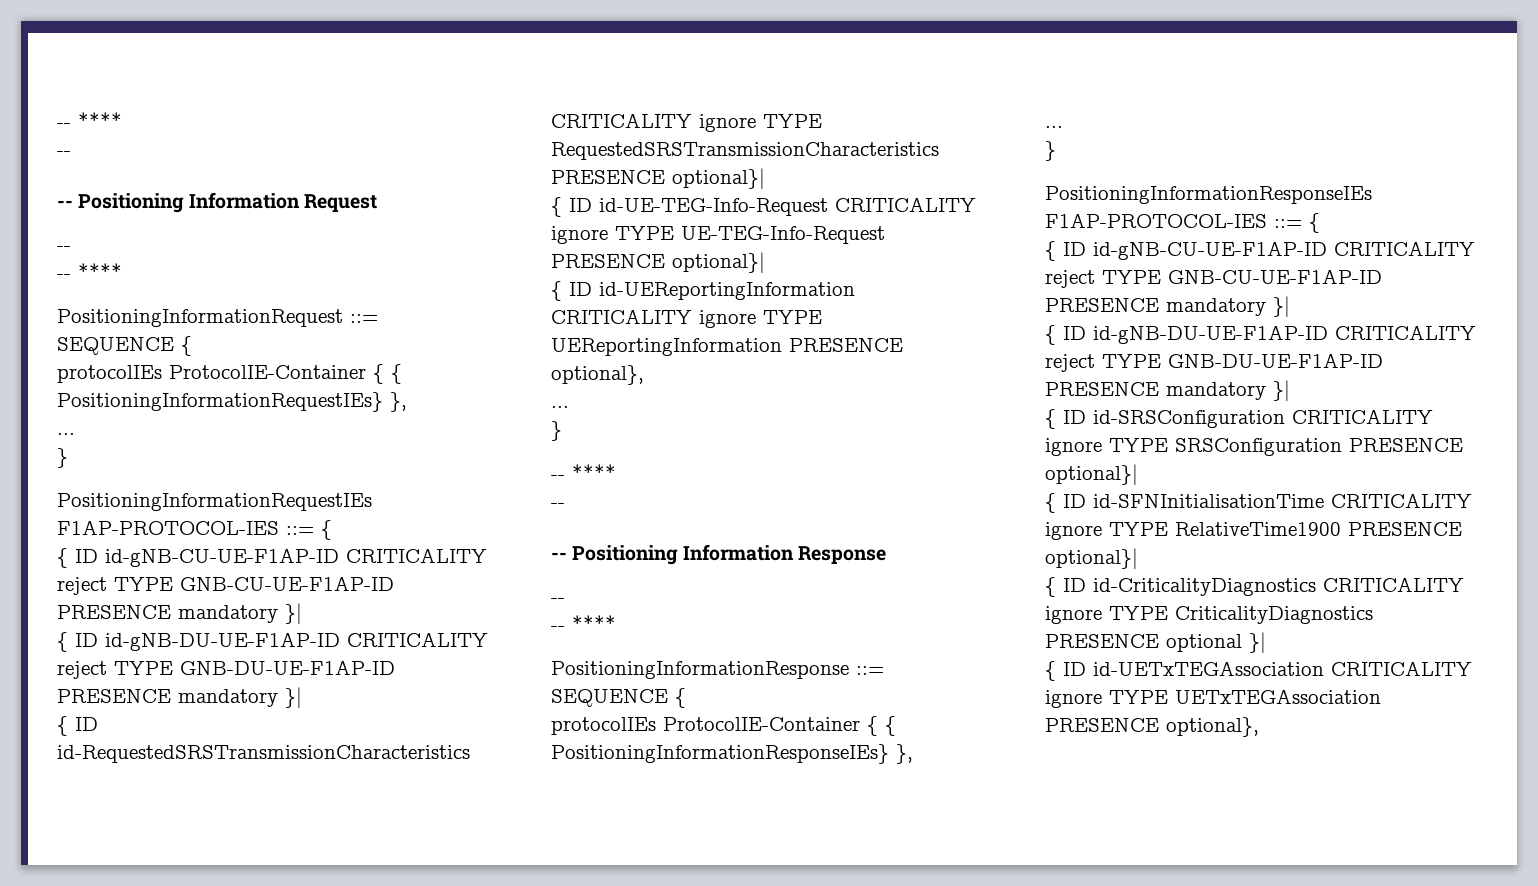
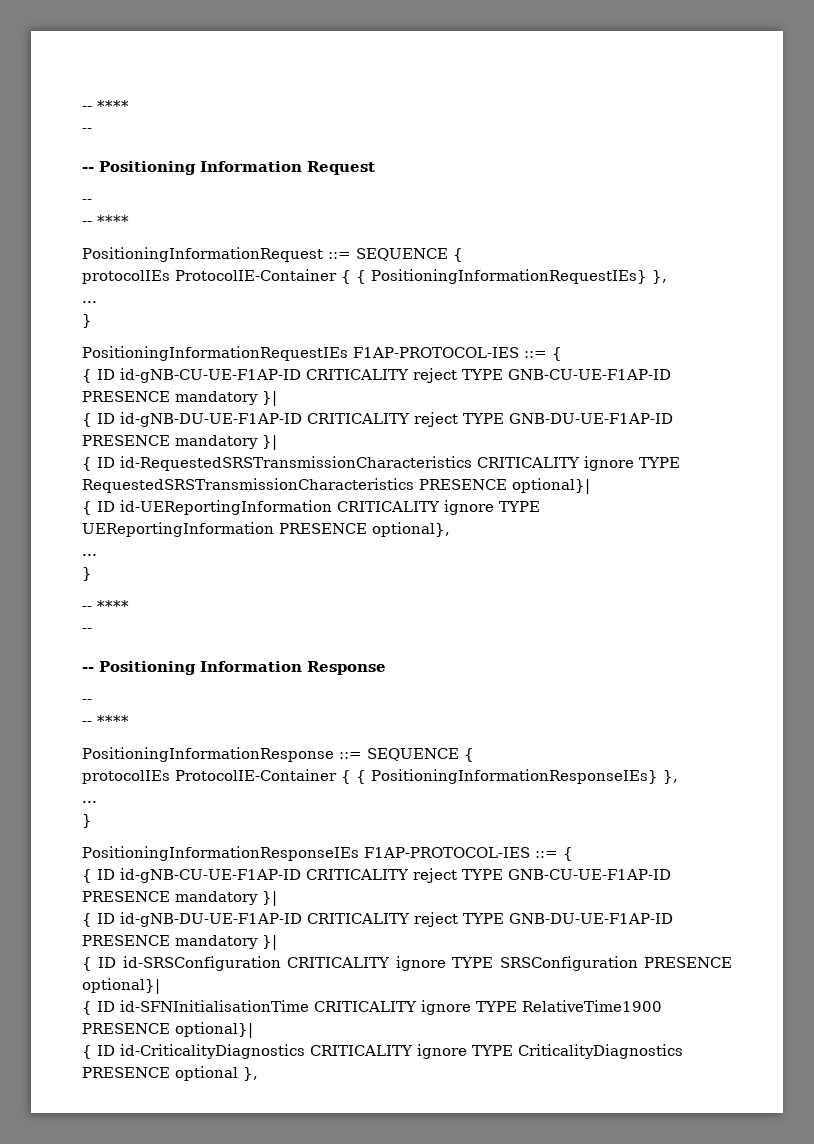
- { ID id-UE-TEG-Info-Request CRITICALITY ignore TYPE UE-TEG-Info-Request PRESENCE optional}|
- { ID id-CriticalityDiagnostics CRITICALITY ignore TYPE CriticalityDiagnostics PRESENCE optional }|
- { ID id-UETxTEGAssociation CRITICALITY ignore TYPE UETxTEGAssociation PRESENCE optional},
+ { ID id-CriticalityDiagnostics CRITICALITY ignore TYPE CriticalityDiagnostics PRESENCE optional },

